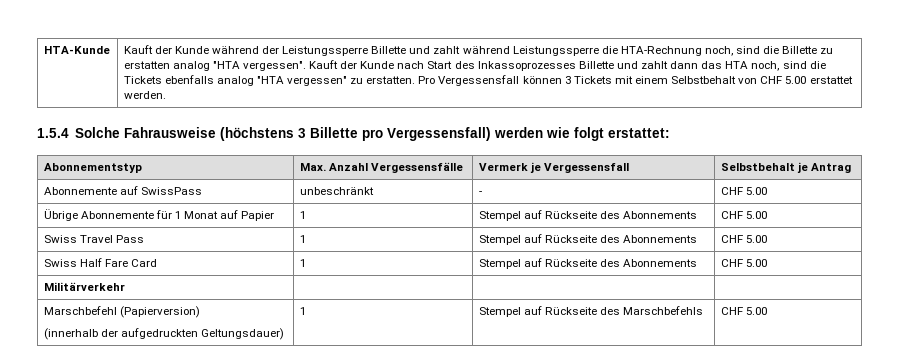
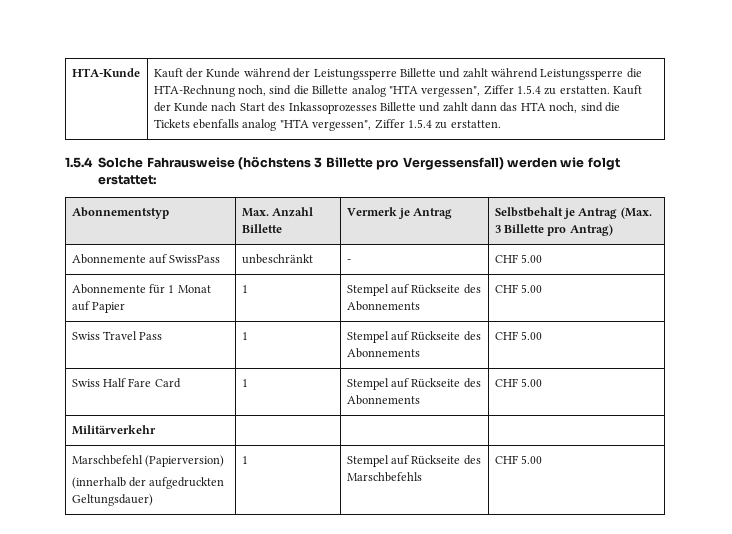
- Kauft der Kunde während der Leistungssperre Billette und zahlt während Leistungssperre die HTA-Rechnung noch, sind die Billette zu erstatten analog "HTA vergessen".
+ Kauft der Kunde während der Leistungssperre Billette und zahlt während Leistungssperre die HTA-Rechnung noch, sind die Billette analog "HTA vergessen", Ziffer 1.5.4 zu erstatten.
- Kauft der Kunde nach Start des Inkassoprozesses Billette und zahlt dann das HTA noch, sind die Tickets ebenfalls analog "HTA vergessen" zu erstatten. Pro Vergessensfall können 3 Tickets mit einem Selbstbehalt von CHF 5.00 erstattet werden.
+ Kauft der Kunde nach Start des Inkassoprozesses Billette und zahlt dann das HTA noch, sind die Tickets ebenfalls analog "HTA vergessen", Ziffer 1.5.4 zu erstatten.
- Abonnementstyp | Max. Anzahl Vergessensfälle | Vermerk je Vergessensfall | Selbstbehalt je Antrag
+ Abonnementstyp | Max. Anzahl Billette | Vermerk je Antrag | Selbstbehalt je Antrag (Max. 3 Billette pro Antrag)
- Übrige Abonnemente für 1 Monat auf Papier | 1 | Stempel auf Rückseite des Abonnements | CHF 5.00
+ Abonnemente für 1 Monat auf Papier | 1 | Stempel auf Rückseite des Abonnements | CHF 5.00

